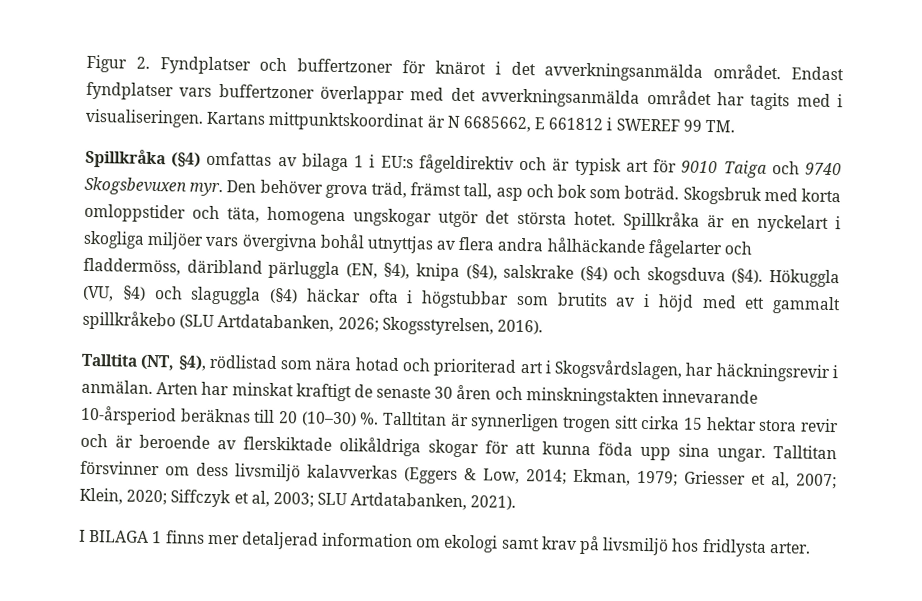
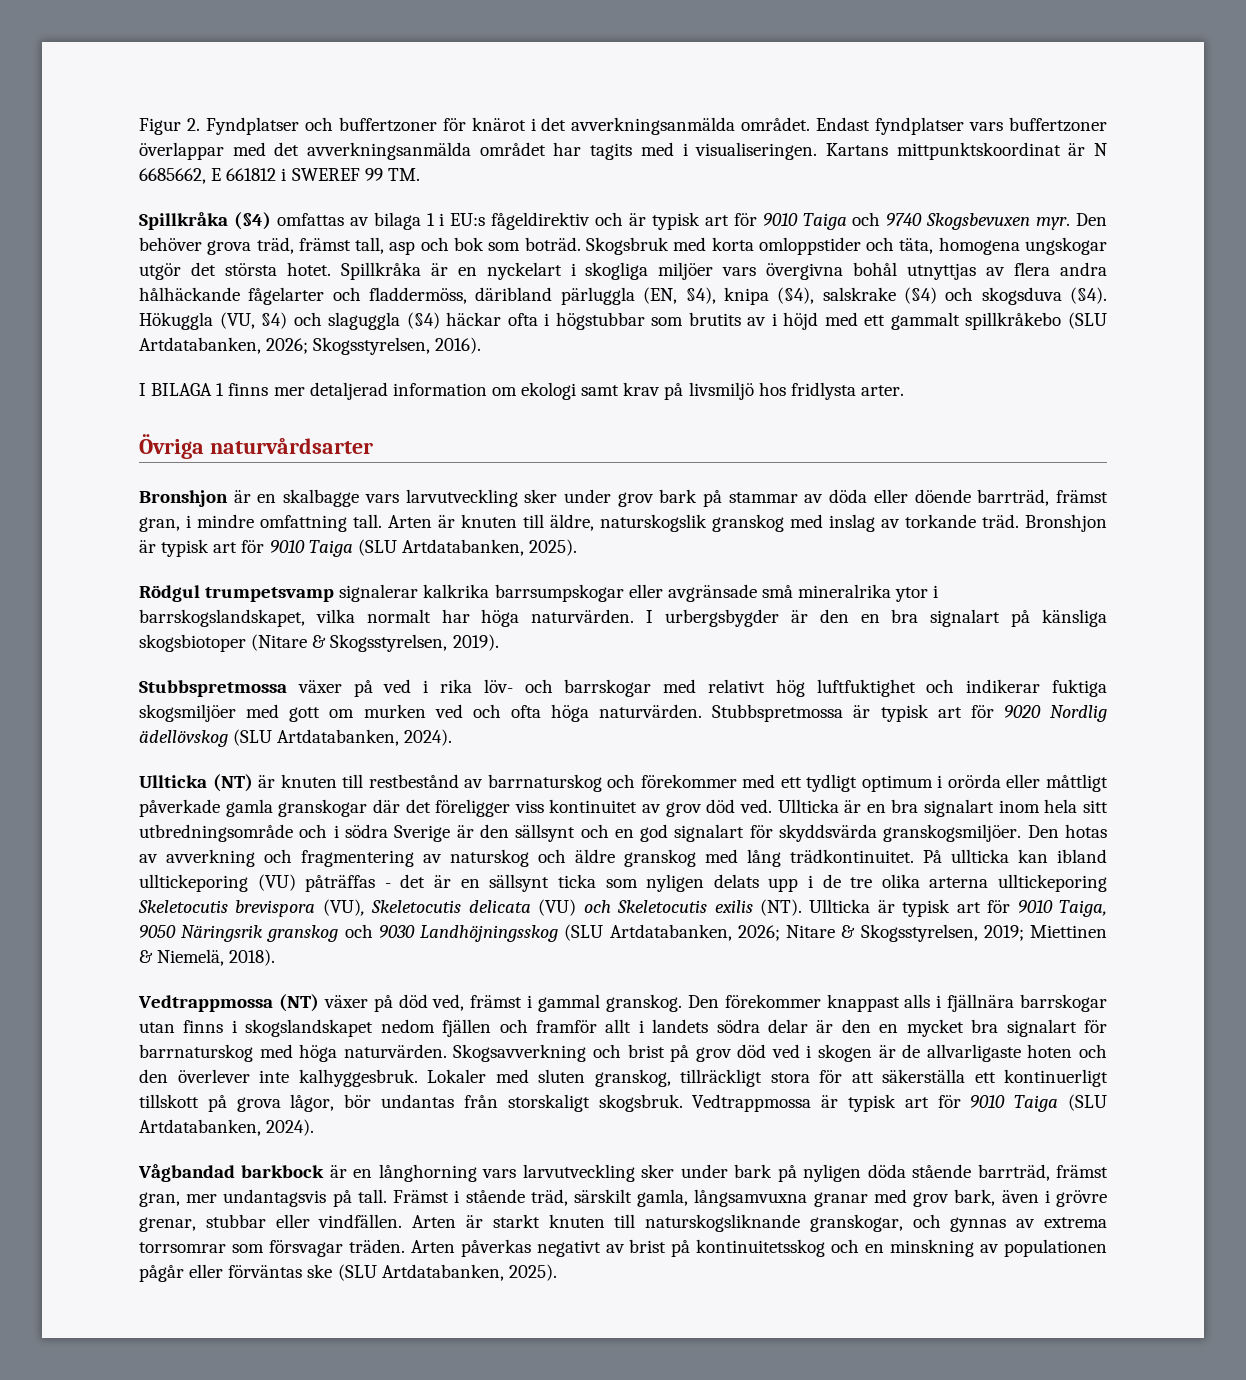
- Talltita (NT, §4), rödlistad som nära hotad och prioriterad art i Skogsvårdslagen, har häckningsrevir i anmälan. Arten har minskat kraftigt de senaste 30 åren och minskningstakten innevarande 10-årsperiod beräknas till 20 (10–30) %. Talltitan är synnerligen trogen sitt cirka 15 hektar stora revir och är beroende av flerskiktade olikåldriga skogar för att kunna föda upp sina ungar. Talltitan försvinner om dess livsmiljö kalavverkas (Eggers & Low, 2014; Ekman, 1979; Griesser et al, 2007; Klein, 2020; Siffczyk et al, 2003; SLU Artdatabanken, 2021).
+ Övriga naturvårdsarter
+ Bronshjon är en skalbagge vars larvutveckling sker under grov bark på stammar av döda eller döende barrträd, främst gran, i mindre omfattning tall. Arten är knuten till äldre, naturskogslik granskog med inslag av torkande träd. Bronshjon är typisk art för 9010 Taiga (SLU Artdatabanken, 2025).
+ Rödgul trumpetsvamp signalerar kalkrika barrsumpskogar eller avgränsade små mineralrika ytor i barrskogslandskapet, vilka normalt har höga naturvärden. I urbergsbygder är den en bra signalart på känsliga skogsbiotoper (Nitare & Skogsstyrelsen, 2019).
+ Stubbspretmossa växer på ved i rika löv- och barrskogar med relativt hög luftfuktighet och indikerar fuktiga skogsmiljöer med gott om murken ved och ofta höga naturvärden. Stubbspretmossa är typisk art för 9020 Nordlig ädellövskog (SLU Artdatabanken, 2024).
+ Ullticka (NT) är knuten till restbestånd av barrnaturskog och förekommer med ett tydligt optimum i orörda eller måttligt påverkade gamla granskogar där det föreligger viss kontinuitet av grov död ved. Ullticka är en bra signalart inom hela sitt utbredningsområde och i södra Sverige är den sällsynt och en god signalart för skyddsvärda granskogsmiljöer. Den hotas av avverkning och fragmentering av naturskog och äldre granskog med lång trädkontinuitet. På ullticka kan ibland ulltickeporing (VU) påträffas - det är en sällsynt ticka som nyligen delats upp i de tre olika arterna ulltickeporing Skeletocutis brevispora (VU), Skeletocutis delicata (VU) och Skeletocutis exilis (NT). Ullticka är typisk art för 9010 Taiga, 9050 Näringsrik granskog och 9030 Landhöjningsskog (SLU Artdatabanken, 2026; Nitare & Skogsstyrelsen, 2019; Miettinen & Niemelä, 2018).
+ Vedtrappmossa (NT) växer på död ved, främst i gammal granskog. Den förekommer knappast alls i fjällnära barrskogar utan finns i skogslandskapet nedom fjällen och framför allt i landets södra delar är den en mycket bra signalart för barrnaturskog med höga naturvärden. Skogsavverkning och brist på grov död ved i skogen är de allvarligaste hoten och den överlever inte kalhyggesbruk. Lokaler med sluten granskog, tillräckligt stora för att säkerställa ett kontinuerligt tillskott på grova lågor, bör undantas från storskaligt skogsbruk. Vedtrappmossa är typisk art för 9010 Taiga (SLU Artdatabanken, 2024).
+ Vågbandad barkbock är en långhorning vars larvutveckling sker under bark på nyligen döda stående barrträd, främst gran, mer undantagsvis på tall. Främst i stående träd, särskilt gamla, långsamvuxna granar med grov bark, även i grövre grenar, stubbar eller vindfällen. Arten är starkt knuten till naturskogsliknande granskogar, och gynnas av extrema torrsomrar som försvagar träden. Arten påverkas negativt av brist på kontinuitetsskog och en minskning av populationen pågår eller förväntas ske (SLU Artdatabanken, 2025).

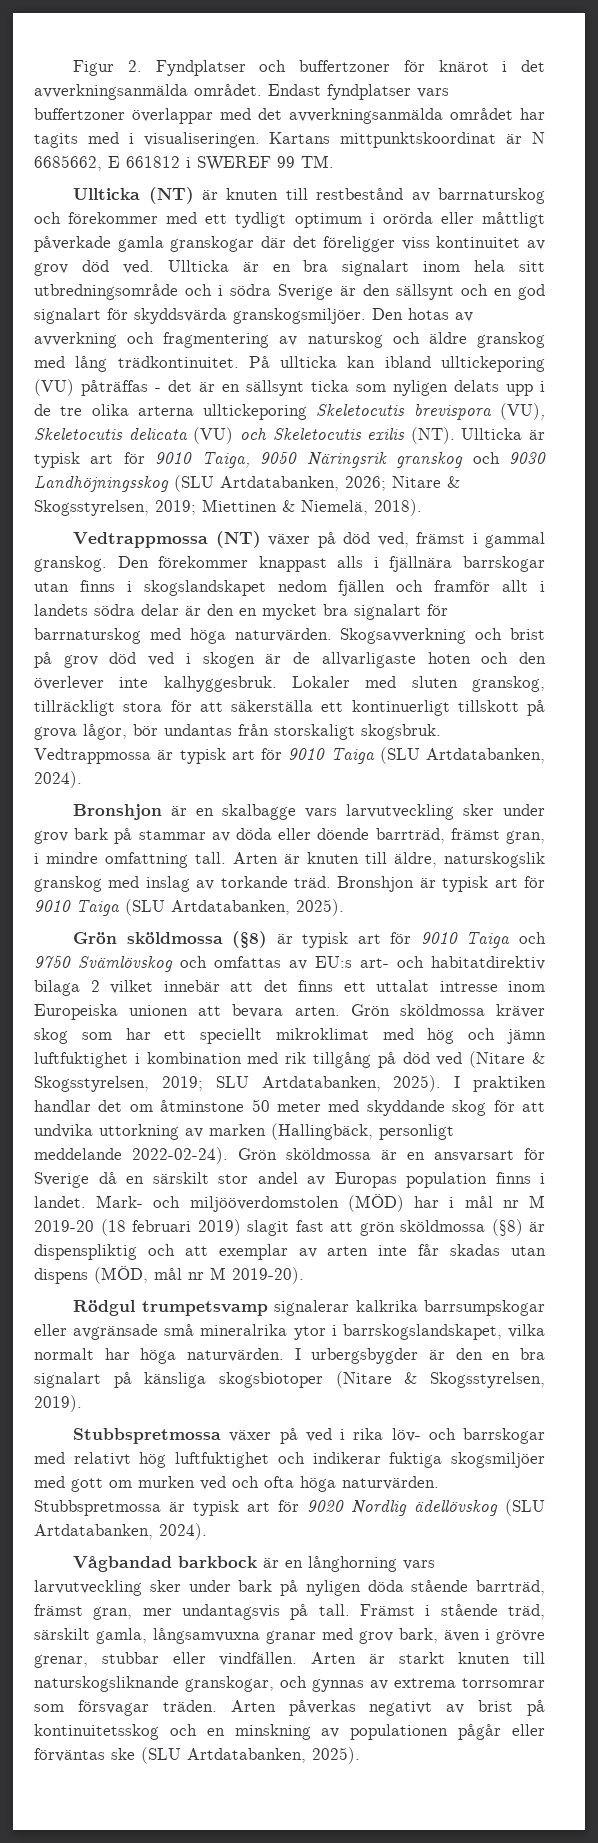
- Spillkråka (§4) omfattas av bilaga 1 i EU:s fågeldirektiv och är typisk art för 9010 Taiga och 9740 Skogsbevuxen myr. Den behöver grova träd, främst tall, asp och bok som boträd. Skogsbruk med korta omloppstider och täta, homogena ungskogar utgör det största hotet. Spillkråka är en nyckelart i skogliga miljöer vars övergivna bohål utnyttjas av flera andra hålhäckande fågelarter och fladdermöss, däribland pärluggla (EN, §4), knipa (§4), salskrake (§4) och skogsduva (§4). Hökuggla (VU, §4) och slaguggla (§4) häckar ofta i högstubbar som brutits av i höjd med ett gammalt spillkråkebo (SLU Artdatabanken, 2026; Skogsstyrelsen, 2016).
- I BILAGA 1 finns mer detaljerad information om ekologi samt krav på livsmiljö hos fridlysta arter.
- Övriga naturvårdsarter
- Bronshjon är en skalbagge vars larvutveckling sker under grov bark på stammar av döda eller döende barrträd, främst gran, i mindre omfattning tall. Arten är knuten till äldre, naturskogslik granskog med inslag av torkande träd. Bronshjon är typisk art för 9010 Taiga (SLU Artdatabanken, 2025).
- Rödgul trumpetsvamp signalerar kalkrika barrsumpskogar eller avgränsade små mineralrika ytor i barrskogslandskapet, vilka normalt har höga naturvärden. I urbergsbygder är den en bra signalart på känsliga skogsbiotoper (Nitare & Skogsstyrelsen, 2019).
- Stubbspretmossa växer på ved i rika löv- och barrskogar med relativt hög luftfuktighet och indikerar fuktiga skogsmiljöer med gott om murken ved och ofta höga naturvärden. Stubbspretmossa är typisk art för 9020 Nordlig ädellövskog (SLU Artdatabanken, 2024).
+ Bronshjon är en skalbagge vars larvutveckling sker under grov bark på stammar av döda eller döende barrträd, främst gran, i mindre omfattning tall. Arten är knuten till äldre, naturskogslik granskog med inslag av torkande träd. Bronshjon är typisk art för 9010 Taiga (SLU Artdatabanken, 2025).
+ Grön sköldmossa (§8) är typisk art för 9010 Taiga och 9750 Svämlövskog och omfattas av EU:s art- och habitatdirektiv bilaga 2 vilket innebär att det finns ett uttalat intresse inom Europeiska unionen att bevara arten. Grön sköldmossa kräver skog som har ett speciellt mikroklimat med hög och jämn luftfuktighet i kombination med rik tillgång på död ved (Nitare & Skogsstyrelsen, 2019; SLU Artdatabanken, 2025). I praktiken handlar det om åtminstone 50 meter med skyddande skog för att undvika uttorkning av marken (Hallingbäck, personligt meddelande 2022-02-24). Grön sköldmossa är en ansvarsart för Sverige då en särskilt stor andel av Europas population finns i landet. Mark- och miljööverdomstolen (MÖD) har i mål nr M 2019-20 (18 februari 2019) slagit fast att grön sköldmossa (§8) är dispenspliktig och att exemplar av arten inte får skadas utan dispens (MÖD, mål nr M 2019-20).
+ Rödgul trumpetsvamp signalerar kalkrika barrsumpskogar eller avgränsade små mineralrika ytor i barrskogslandskapet, vilka normalt har höga naturvärden. I urbergsbygder är den en bra signalart på känsliga skogsbiotoper (Nitare & Skogsstyrelsen, 2019).
+ Stubbspretmossa växer på ved i rika löv- och barrskogar med relativt hög luftfuktighet och indikerar fuktiga skogsmiljöer med gott om murken ved och ofta höga naturvärden. Stubbspretmossa är typisk art för 9020 Nordlig ädellövskog (SLU Artdatabanken, 2024).

